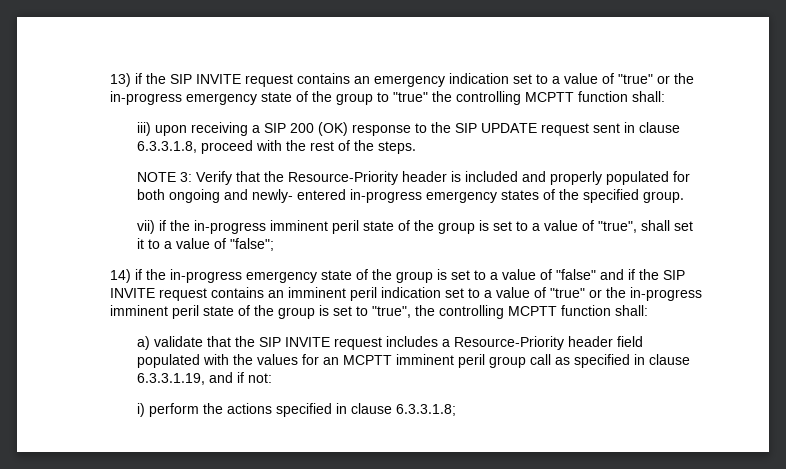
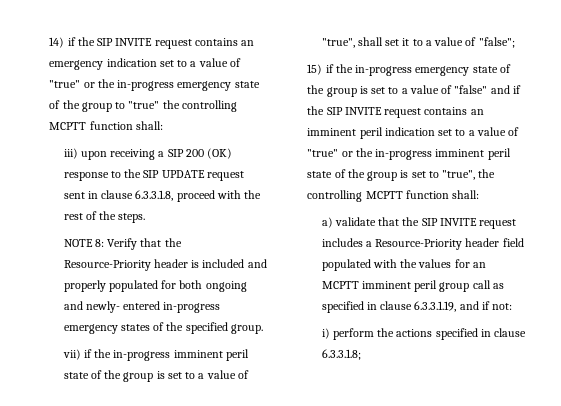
- 13) if the SIP INVITE request contains an emergency indication set to a value of "true" or the in-progress emergency state of the group to "true" the controlling MCPTT function shall:
+ 14) if the SIP INVITE request contains an emergency indication set to a value of "true" or the in-progress emergency state of the group to "true" the controlling MCPTT function shall:
- NOTE 3: Verify that the Resource-Priority header is included and properly populated for both ongoing and newly- entered in-progress emergency states of the specified group.
+ NOTE 8: Verify that the Resource-Priority header is included and properly populated for both ongoing and newly- entered in-progress emergency states of the specified group.
- 14) if the in-progress emergency state of the group is set to a value of "false" and if the SIP INVITE request contains an imminent peril indication set to a value of "true" or the in-progress imminent peril state of the group is set to "true", the controlling MCPTT function shall:
+ 15) if the in-progress emergency state of the group is set to a value of "false" and if the SIP INVITE request contains an imminent peril indication set to a value of "true" or the in-progress imminent peril state of the group is set to "true", the controlling MCPTT function shall:

